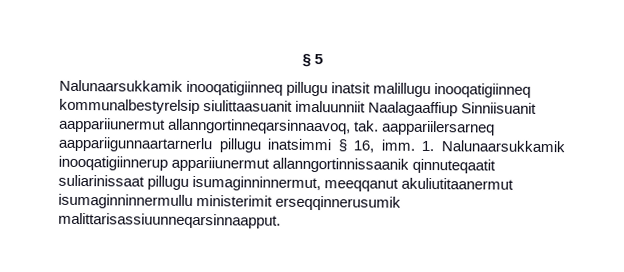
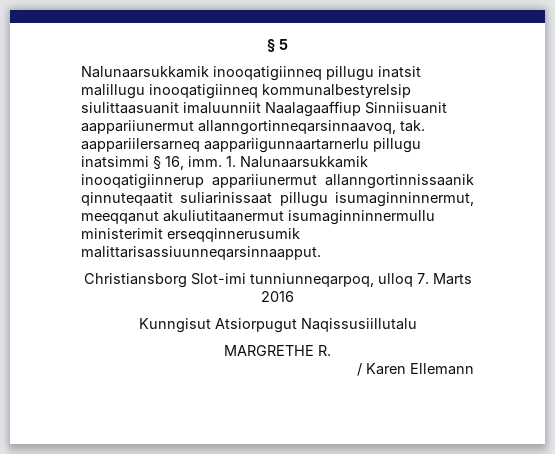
+ Christiansborg Slot-imi tunniunneqarpoq, ulloq 7. Marts 2016
+ Kunngisut Atsiorpugut Naqissusiillutalu
+ MARGRETHE R.
+ / Karen Ellemann

